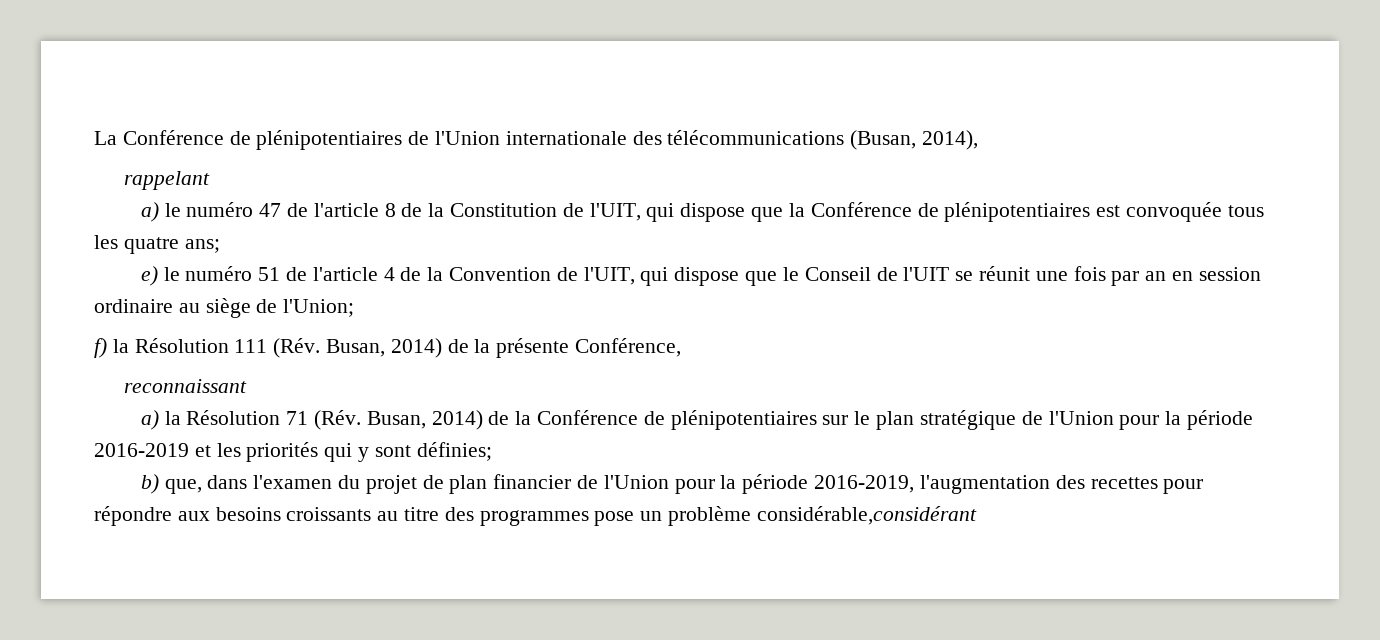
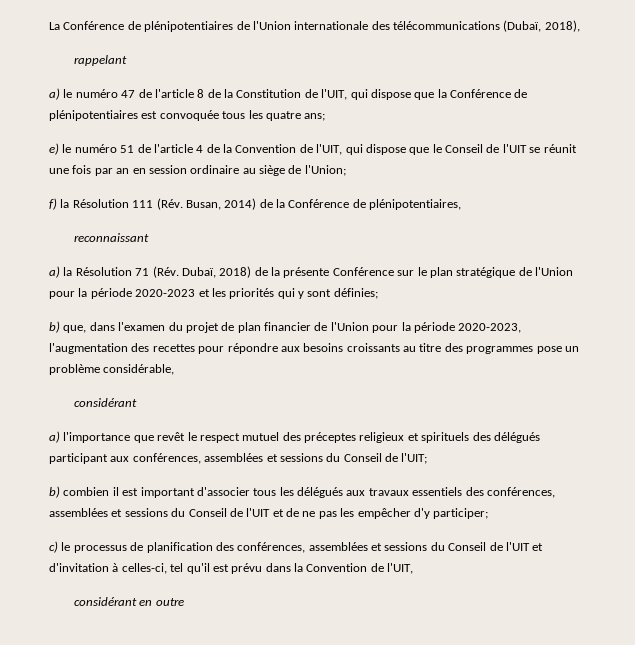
- La Conférence de plénipotentiaires de l'Union internationale des télécommunications (Busan, 2014),
+ La Conférence de plénipotentiaires de l'Union internationale des télécommunications (Dubaï, 2018),
- f) la Résolution 111 (Rév. Busan, 2014) de la présente Conférence,
+ f) la Résolution 111 (Rév. Busan, 2014) de la Conférence de plénipotentiaires,
- a) la Résolution 71 (Rév. Busan, 2014) de la Conférence de plénipotentiaires sur le plan stratégique de l'Union pour la période 2016-2019 et les priorités qui y sont définies;
+ a) la Résolution 71 (Rév. Dubaï, 2018) de la présente Conférence sur le plan stratégique de l'Union pour la période 2020-2023 et les priorités qui y sont définies;
- b) que, dans l'examen du projet de plan financier de l'Union pour la période 2016-2019, l'augmentation des recettes pour répondre aux besoins croissants au titre des programmes pose un problème considérable,considérant
+ b) que, dans l'examen du projet de plan financier de l'Union pour la période 2020-2023, l'augmentation des recettes pour répondre aux besoins croissants au titre des programmes pose un problème considérable,
+ considérant
+ a) l'importance que revêt le respect mutuel des préceptes religieux et spirituels des délégués participant aux conférences, assemblées et sessions du Conseil de l'UIT;
+ b) combien il est important d'associer tous les délégués aux travaux essentiels des conférences, assemblées et sessions du Conseil de l'UIT et de ne pas les empêcher d'y participer;
+ c) le processus de planification des conférences, assemblées et sessions du Conseil de l'UIT et d'invitation à celles-ci, tel qu'il est prévu dans la Convention de l'UIT,
+ considérant en outre

